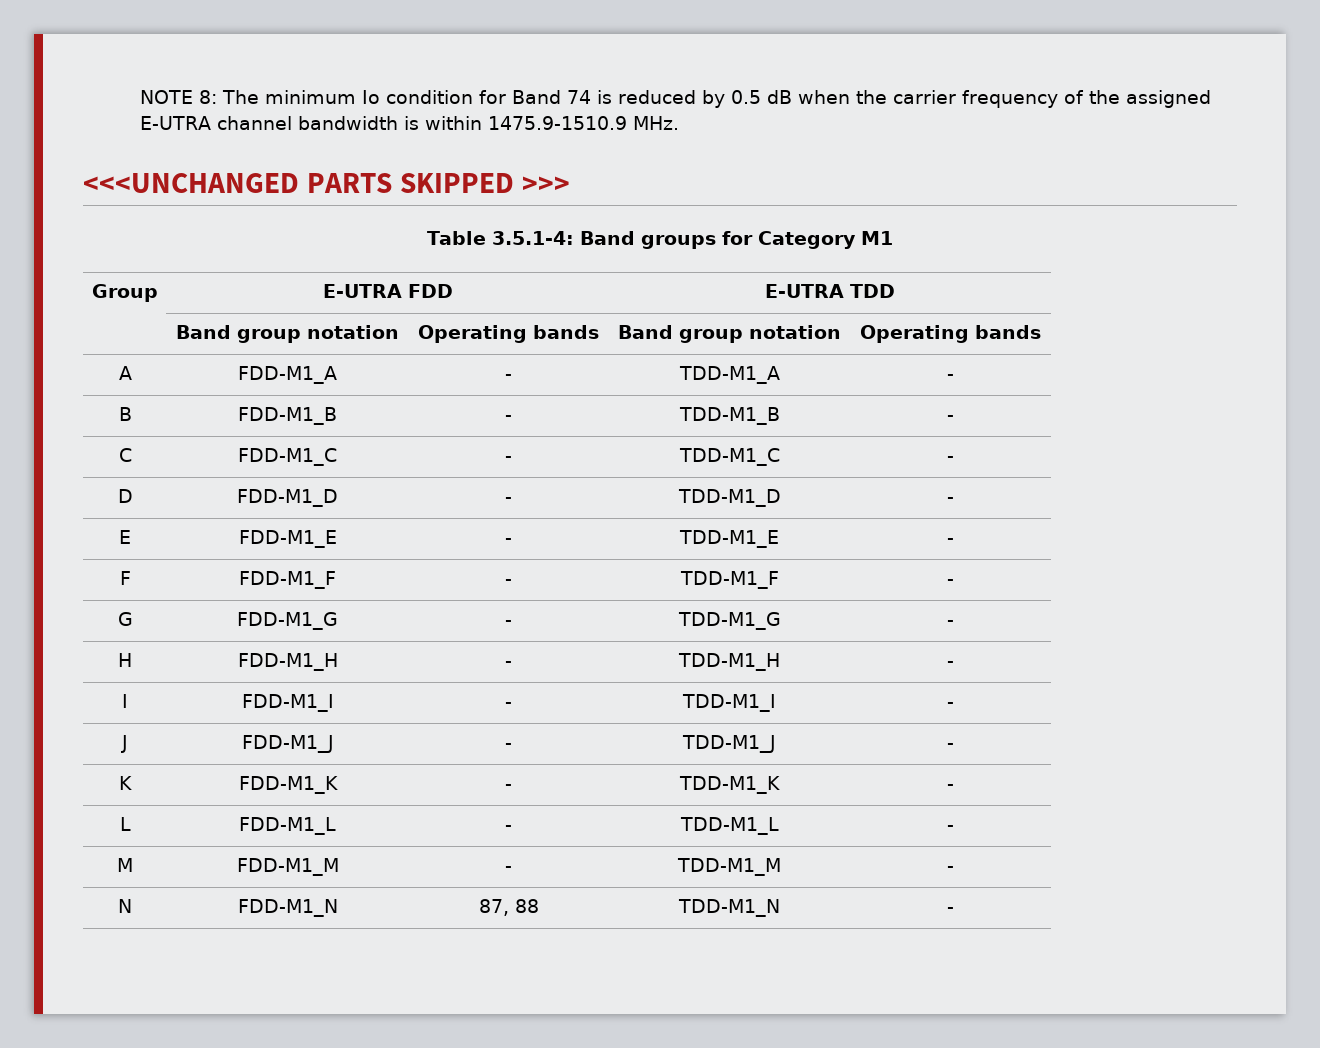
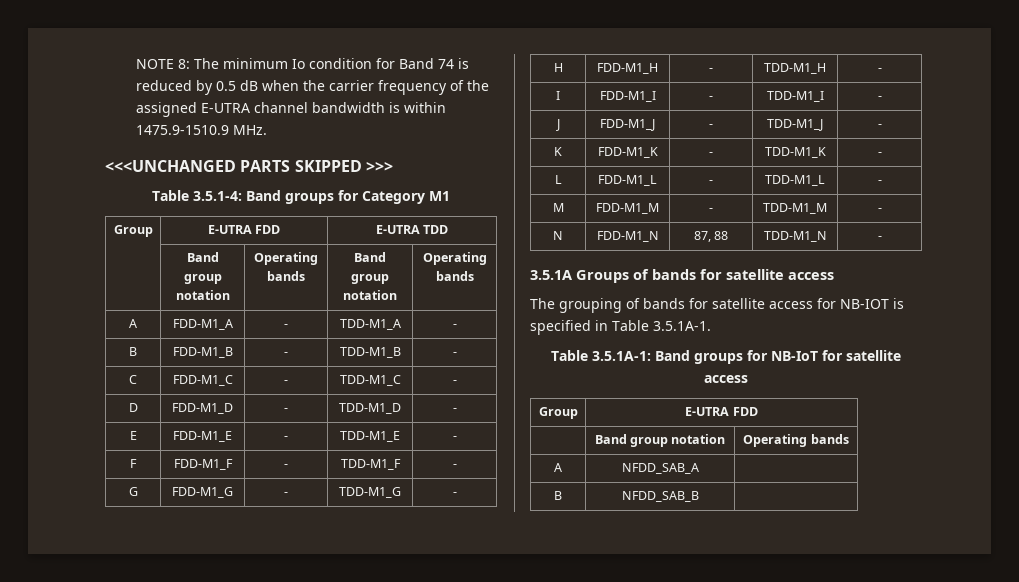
+ 3.5.1A Groups of bands for satellite access
+ The grouping of bands for satellite access for NB-IOT is specified in Table 3.5.1A-1.
+ Table 3.5.1A-1: Band groups for NB-IoT for satellite access
+ Group | E-UTRA FDD
+ | Band group notation | Operating bands
+ A | NFDD_SAB_A |
+ B | NFDD_SAB_B |

